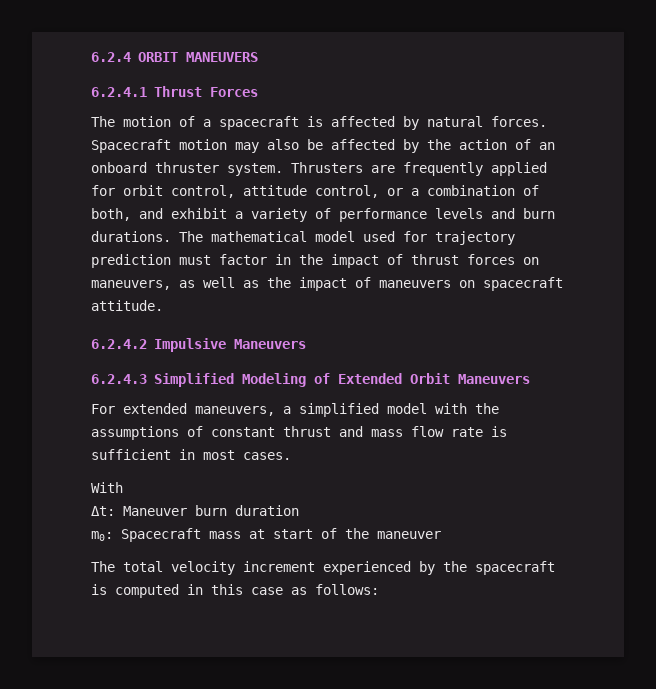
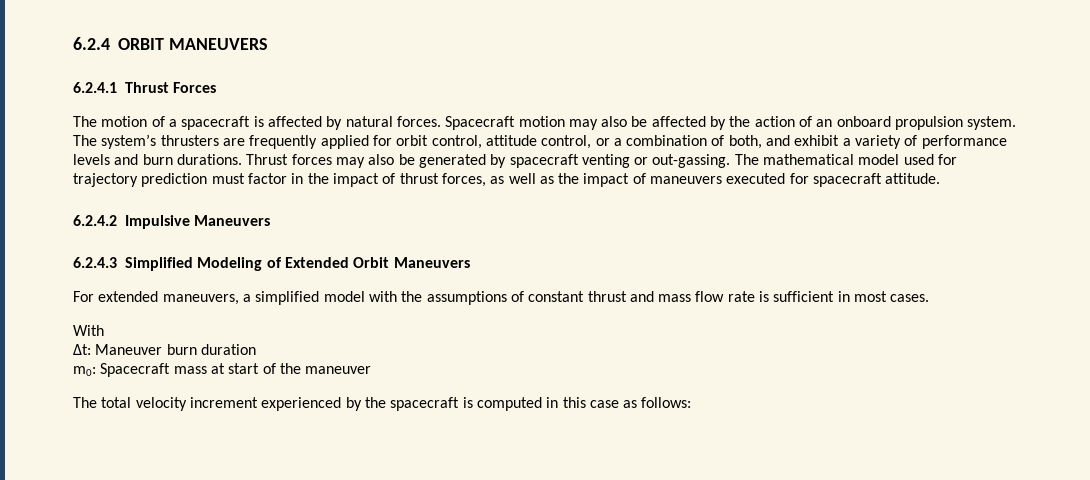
- Spacecraft motion may also be affected by the action of an onboard thruster system. Thrusters are frequently applied for orbit control, attitude control, or a combination of both, and exhibit a variety of performance levels and burn durations.
+ Spacecraft motion may also be affected by the action of an onboard propulsion system. The system’s thrusters are frequently applied for orbit control, attitude control, or a combination of both, and exhibit a variety of performance levels and burn durations.
+ Thrust forces may also be generated by spacecraft venting or out-gassing.
- The mathematical model used for trajectory prediction must factor in the impact of thrust forces on maneuvers, as well as the impact of maneuvers on spacecraft attitude.
+ The mathematical model used for trajectory prediction must factor in the impact of thrust forces, as well as the impact of maneuvers executed for spacecraft attitude.

